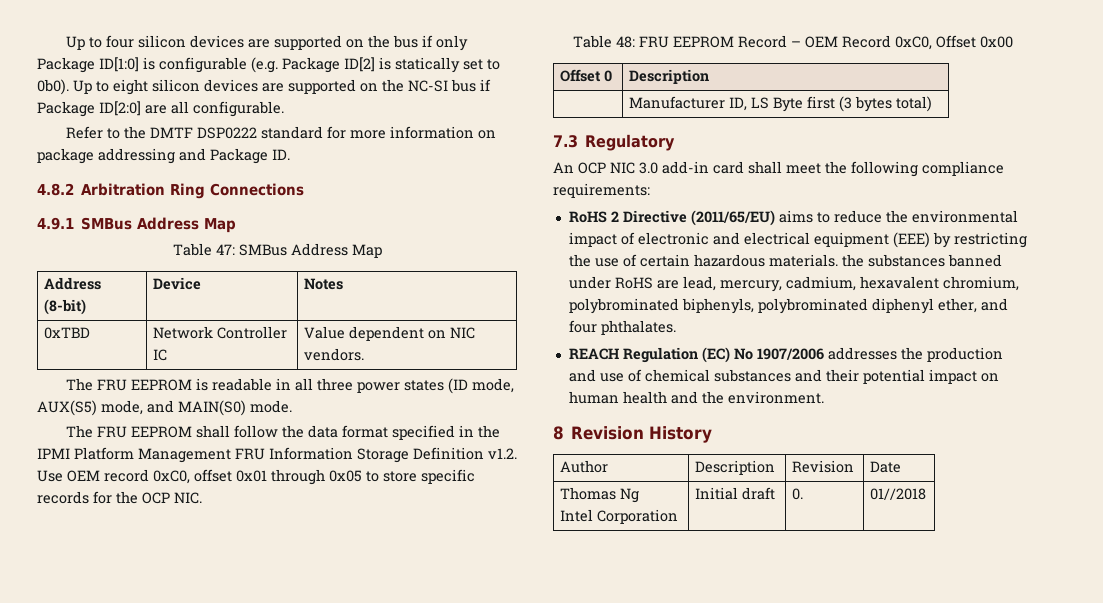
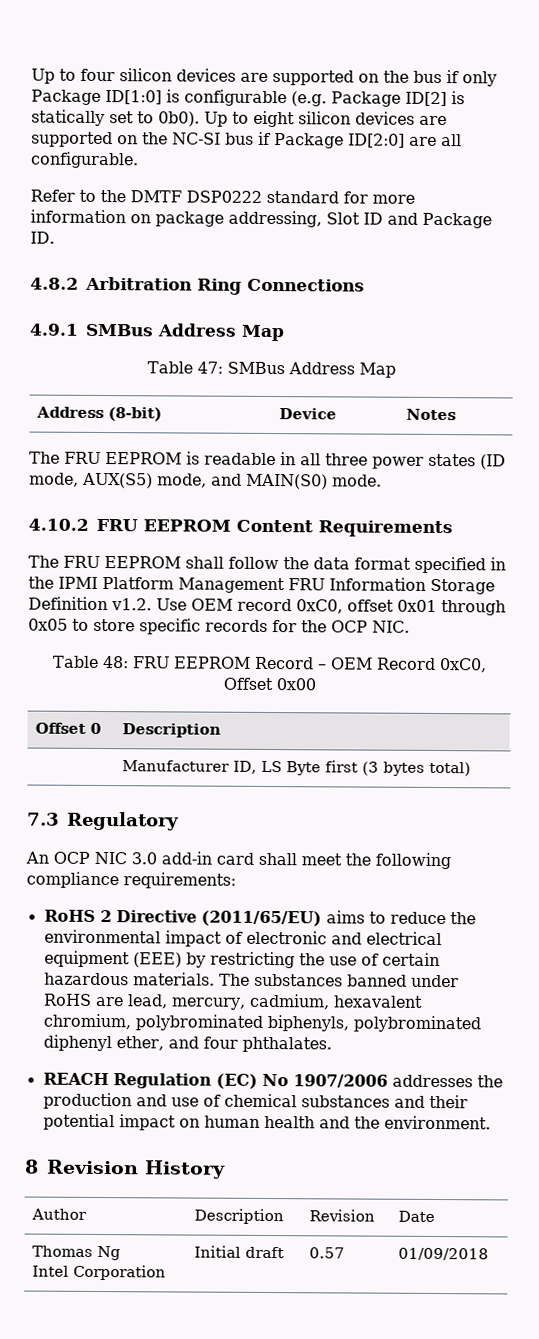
- Refer to the DMTF DSP0222 standard for more information on package addressing and Package ID.
+ Refer to the DMTF DSP0222 standard for more information on package addressing, Slot ID and Package ID.
- 0xTBD | Network Controller IC | Value dependent on NIC vendors.
+ 4.10.2 FRU EEPROM Content Requirements
- RoHS 2 Directive (2011/65/EU) aims to reduce the environmental impact of electronic and electrical equipment (EEE) by restricting the use of certain hazardous materials. the substances banned under RoHS are lead, mercury, cadmium, hexavalent chromium, polybrominated biphenyls, polybrominated diphenyl ether, and four phthalates.
+ RoHS 2 Directive (2011/65/EU) aims to reduce the environmental impact of electronic and electrical equipment (EEE) by restricting the use of certain hazardous materials. The substances banned under RoHS are lead, mercury, cadmium, hexavalent chromium, polybrominated biphenyls, polybrominated diphenyl ether, and four phthalates.
  Thomas Ng
- Intel Corporation | Initial draft | 0. | 01//2018
+ Intel Corporation | Initial draft | 0.57 | 01/09/2018

